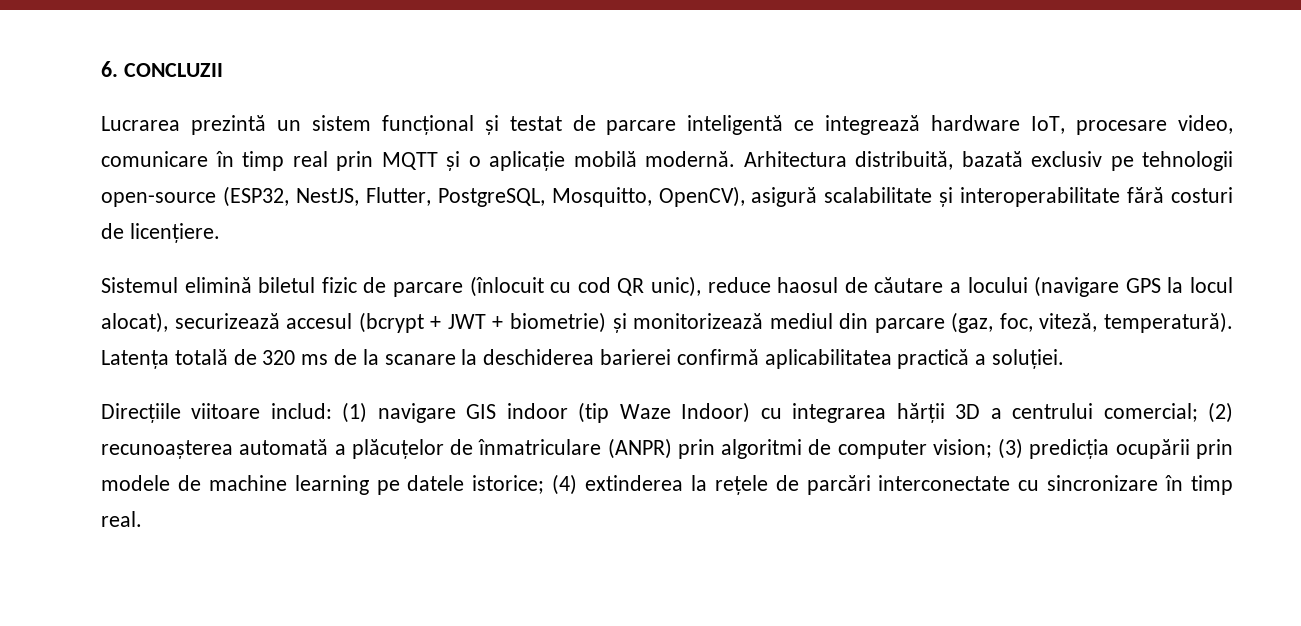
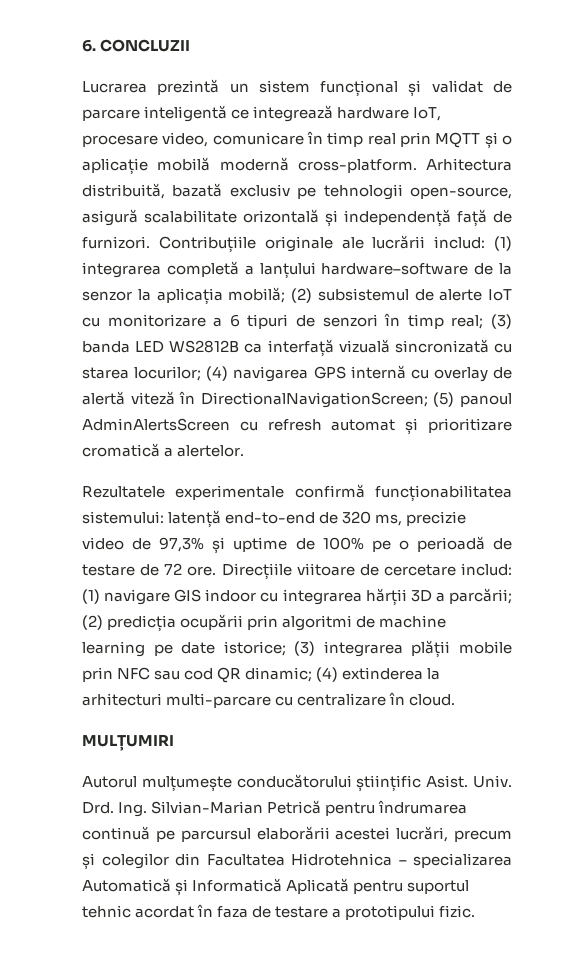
- Lucrarea prezintă un sistem funcțional și testat de parcare inteligentă ce integrează hardware IoT, procesare video, comunicare în timp real prin MQTT și o aplicație mobilă modernă.
+ Lucrarea prezintă un sistem funcțional și validat de parcare inteligentă ce integrează hardware IoT, procesare video, comunicare în timp real prin MQTT și o aplicație mobilă modernă cross-platform.
- Arhitectura distribuită, bazată exclusiv pe tehnologii open-source (ESP32, NestJS, Flutter, PostgreSQL, Mosquitto, OpenCV), asigură scalabilitate și interoperabilitate fără costuri de licențiere.
- Sistemul elimină biletul fizic de parcare (înlocuit cu cod QR unic), reduce haosul de căutare a locului (navigare GPS la locul alocat), securizează accesul (bcrypt + JWT + biometrie) și monitorizează mediul din parcare (gaz, foc, viteză, temperatură). Latența totală de 320 ms de la scanare la deschiderea barierei confirmă aplicabilitatea practică a soluției.
- Direcțiile viitoare includ: (1) navigare GIS indoor (tip Waze Indoor) cu integrarea hărții 3D a centrului comercial; (2) recunoașterea automată a plăcuțelor de înmatriculare (ANPR) prin algoritmi de computer vision; (3) predicția ocupării prin modele de machine learning pe datele istorice; (4) extinderea la rețele de parcări interconectate cu sincronizare în timp real.
+ Arhitectura distribuită, bazată exclusiv pe tehnologii open-source, asigură scalabilitate orizontală și independență față de furnizori. Contribuțiile originale ale lucrării includ: (1) integrarea completă a lanțului hardware–software de la senzor la aplicația mobilă; (2) subsistemul de alerte IoT cu monitorizare a 6 tipuri de senzori în timp real; (3) banda LED WS2812B ca interfață vizuală sincronizată cu starea locurilor; (4) navigarea GPS internă cu overlay de alertă viteză în DirectionalNavigationScreen; (5) panoul AdminAlertsScreen cu refresh automat și prioritizare cromatică a alertelor.
+ Rezultatele experimentale confirmă funcționabilitatea sistemului: latență end-to-end de 320 ms, precizie video de 97,3% și uptime de 100% pe o perioadă de testare de 72 ore. Direcțiile viitoare de cercetare includ: (1) navigare GIS indoor cu integrarea hărții 3D a parcării; (2) predicția ocupării prin algoritmi de machine learning pe date istorice; (3) integrarea plății mobile prin NFC sau cod QR dinamic; (4) extinderea la arhitecturi multi-parcare cu centralizare în cloud.
+ MULȚUMIRI
+ Autorul mulțumește conducătorului științific Asist. Univ. Drd. Ing. Silvian-Marian Petrică pentru îndrumarea continuă pe parcursul elaborării acestei lucrări, precum și colegilor din Facultatea Hidrotehnica – specializarea Automatică și Informatică Aplicată pentru suportul tehnic acordat în faza de testare a prototipului fizic.

